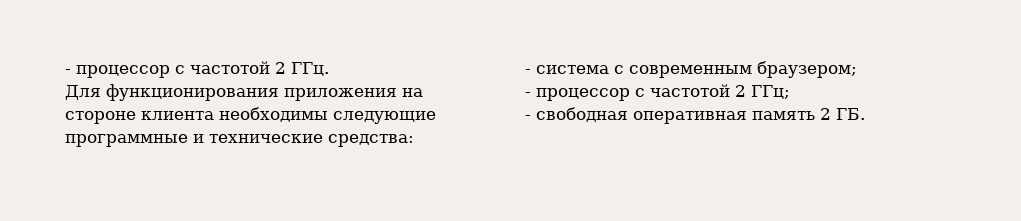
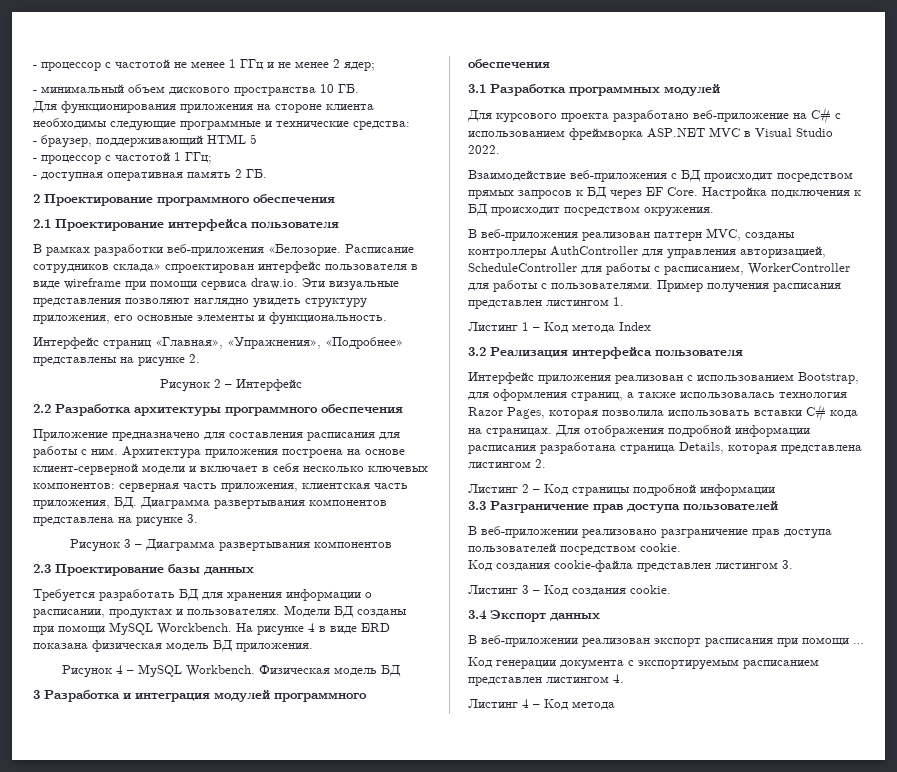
- - процессор с частотой 2 ГГц.
+ - процессор с частотой не менее 1 ГГц и не менее 2 ядер;
+ - минимальный объем дискового пространства 10 ГБ.
- - система с современным браузером;
- - процессор с частотой 2 ГГц;
+ - браузер, поддерживающий HTML 5
+ - процессор с частотой 1 ГГц;
- - свободная оперативная память 2 ГБ.
+ - доступная оперативная память 2 ГБ.
+ 2 Проектирование программного обеспечения
+ 2.1 Проектирование интерфейса пользователя
+ В рамках разработки веб-приложения «Белозорие. Расписание сотрудников склада» спроектирован интерфейс пользователя в виде wireframe при помощи сервиса draw.io. Эти визуальные представления позволяют наглядно увидеть структуру приложения, его основные элементы и функциональность.
+ Интерфейс страниц «Главная», «Упражнения», «Подробнее» представлены на рисунке 2.
+ Рисунок 2 – Интерфейс
+ 2.2 Разработка архитектуры программного обеспечения
+ Приложение предназначено для составления расписания для работы с ним. Архитектура приложения построена на основе клиент-серверной модели и включает в себя несколько ключевых компонентов: серверная часть приложения, клиентская часть приложения, БД. Диаграмма развертывания компонентов представлена на рисунке 3.
+ Рисунок 3 – Диаграмма развертывания компонентов
+ 2.3 Проектирование базы данных
+ Требуется разработать БД для хранения информации о расписании, продуктах и пользователях. Модели БД созданы при помощи MySQL Worckbench. На рисунке 4 в виде ERD показана физическая модель БД приложения.
+ Рисунок 4 – MySQL Workbench. Физическая модель БД
+ 3 Разработка и интеграция модулей программного обеспечения
+ 3.1 Разработка программных модулей
+ Для курсового проекта разработано веб-приложение на C# с использованием фреймворка ASP.NET MVC в Visual Studio 2022.
+ Взаимодействие веб-приложения с БД происходит посредством прямых запросов к БД через EF Core. Настройка подключения к БД происходит посредством окружения.
+ В веб-приложения реализован паттерн MVC, созданы контроллеры AuthController для управления авторизацией, ScheduleController для работы с расписанием, WorkerController для работы с пользователями. Пример получения расписания представлен листингом 1.
+ Листинг 1 – Код метода Index
+ 3.2 Реализация интерфейса пользователя
+ Интерфейс приложения реализован с использованием Bootstrap, для оформления страниц, а также использовалась технология Razor Pages, которая позволила использовать вставки C# кода на страницах. Для отображения подробной информации расписания разработана страница Details, которая представлена листингом 2.
+ Листинг 2 – Код страницы подробной информации
+ 3.3 Разграничение прав доступа пользователей
+ В веб-приложении реализовано разграничение прав доступа пользователей посредством cookie.
+ Код создания cookie-файла представлен листингом 3.
+ Листинг 3 – Код создания cookie.
+ 3.4 Экспорт данных
+ В веб-приложении реализован экспорт расписания при помощи …
+ Код генерации документа с экспортируемым расписанием представлен листингом 4.
+ Листинг 4 – Код метода

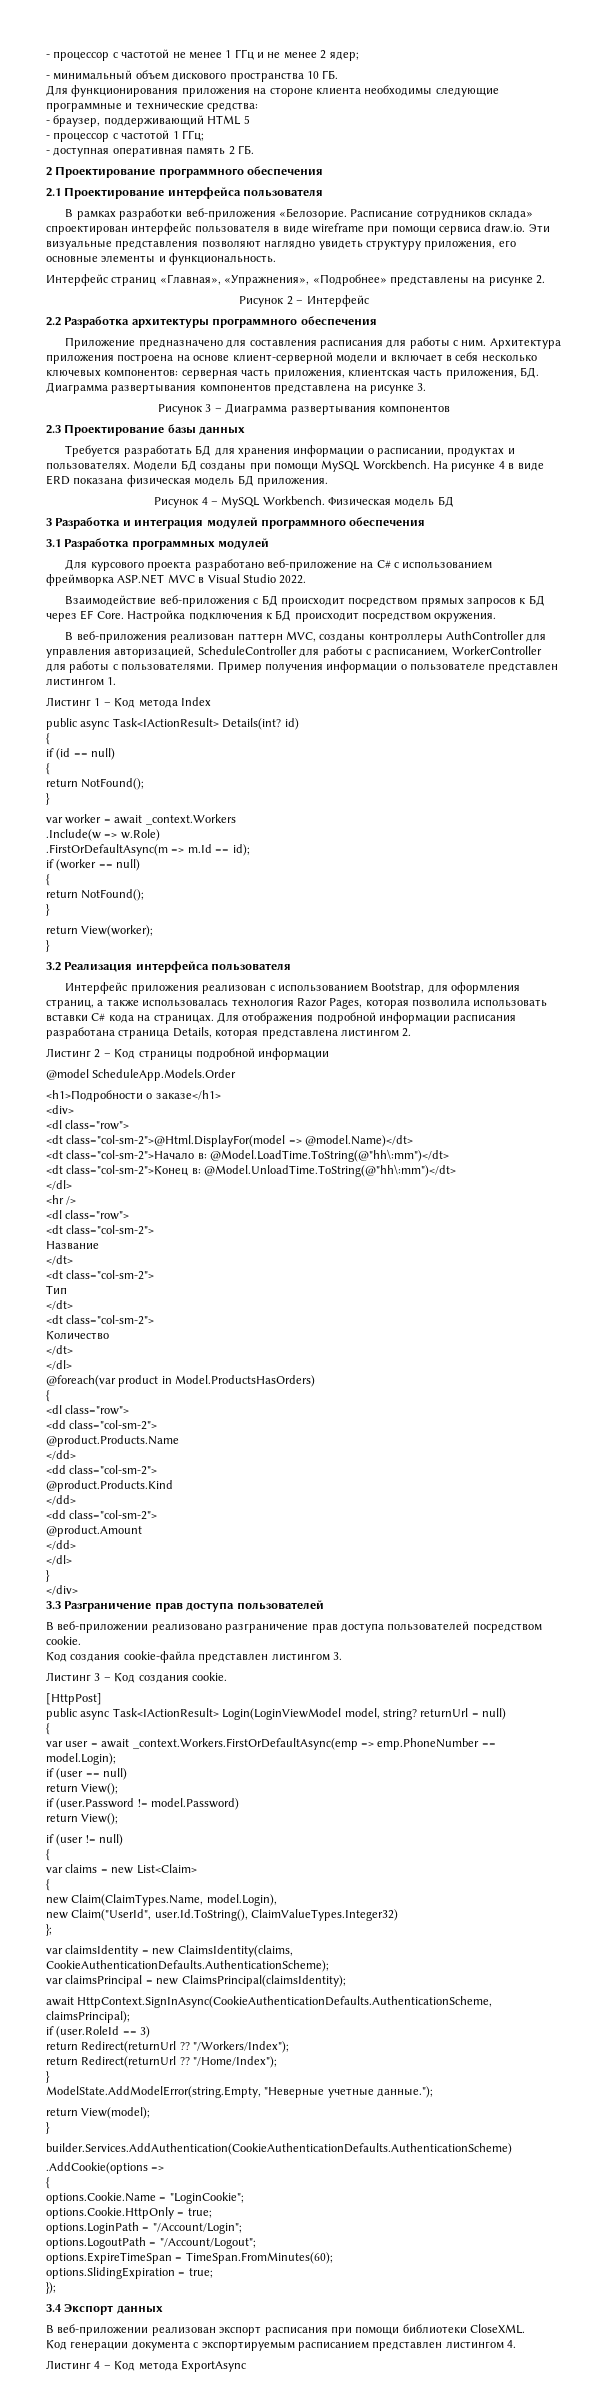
- Пример получения расписания представлен листингом 1.
+ Пример получения информации о пользователе представлен листингом 1.
+ public async Task<IActionResult> Details(int? id)
+ {
+ if (id == null)
+ {
+ return NotFound();
+ }
+ var worker = await _context.Workers
+ .Include(w => w.Role)
+ .FirstOrDefaultAsync(m => m.Id == id);
+ if (worker == null)
+ {
+ return NotFound();
+ }
+ return View(worker);
+ }
+ @model ScheduleApp.Models.Order
+ <h1>Подробности о заказе</h1>
+ <div>
+ <dl class="row">
+ <dt class="col-sm-2">@Html.DisplayFor(model => @model.Name)</dt>
+ <dt class="col-sm-2">Начало в: @Model.LoadTime.ToString(@"hh\:mm")</dt>
+ <dt class="col-sm-2">Конец в: @Model.UnloadTime.ToString(@"hh\:mm")</dt>
+ </dl>
+ <hr />
+ <dl class="row">
+ <dt class="col-sm-2">
+ Название
+ </dt>
+ <dt class="col-sm-2">
+ Тип
+ </dt>
+ <dt class="col-sm-2">
+ Количество
+ </dt>
+ </dl>
+ @foreach(var product in Model.ProductsHasOrders)
+ {
+ <dl class="row">
+ <dd class="col-sm-2">
+ @product.Products.Name
+ </dd>
+ <dd class="col-sm-2">
+ @product.Products.Kind
+ </dd>
+ <dd class="col-sm-2">
+ @product.Amount
+ </dd>
+ </dl>
+ }
+ </div>
+ [HttpPost]
+ public async Task<IActionResult> Login(LoginViewModel model, string? returnUrl = null)
+ {
+ var user = await _context.Workers.FirstOrDefaultAsync(emp => emp.PhoneNumber == model.Login);
+ if (user == null)
+ return View();
+ if (user.Password != model.Password)
+ return View();
+ if (user != null)
+ {
+ var claims = new List<Claim>
+ {
+ new Claim(ClaimTypes.Name, model.Login),
+ new Claim("UserId", user.Id.ToString(), ClaimValueTypes.Integer32)
+ };
+ var claimsIdentity = new ClaimsIdentity(claims, CookieAuthenticationDefaults.AuthenticationScheme);
+ var claimsPrincipal = new ClaimsPrincipal(claimsIdentity);
+ await HttpContext.SignInAsync(CookieAuthenticationDefaults.AuthenticationScheme, claimsPrincipal);
+ if (user.RoleId == 3)
+ return Redirect(returnUrl ?? "/Workers/Index");
+ return Redirect(returnUrl ?? "/Home/Index");
+ }
+ ModelState.AddModelError(string.Empty, "Неверные учетные данные.");
+ return View(model);
+ }
+ builder.Services.AddAuthentication(CookieAuthenticationDefaults.AuthenticationScheme)
+ .AddCookie(options =>
+ {
+ options.Cookie.Name = "LoginCookie";
+ options.Cookie.HttpOnly = true;
+ options.LoginPath = "/Account/Login";
+ options.LogoutPath = "/Account/Logout";
+ options.ExpireTimeSpan = TimeSpan.FromMinutes(60);
+ options.SlidingExpiration = true;
+ });
- В веб-приложении реализован экспорт расписания при помощи …
+ В веб-приложении реализован экспорт расписания при помощи библиотеки CloseXML.
- Листинг 4 – Код метода
+ Листинг 4 – Код метода ExportAsync

